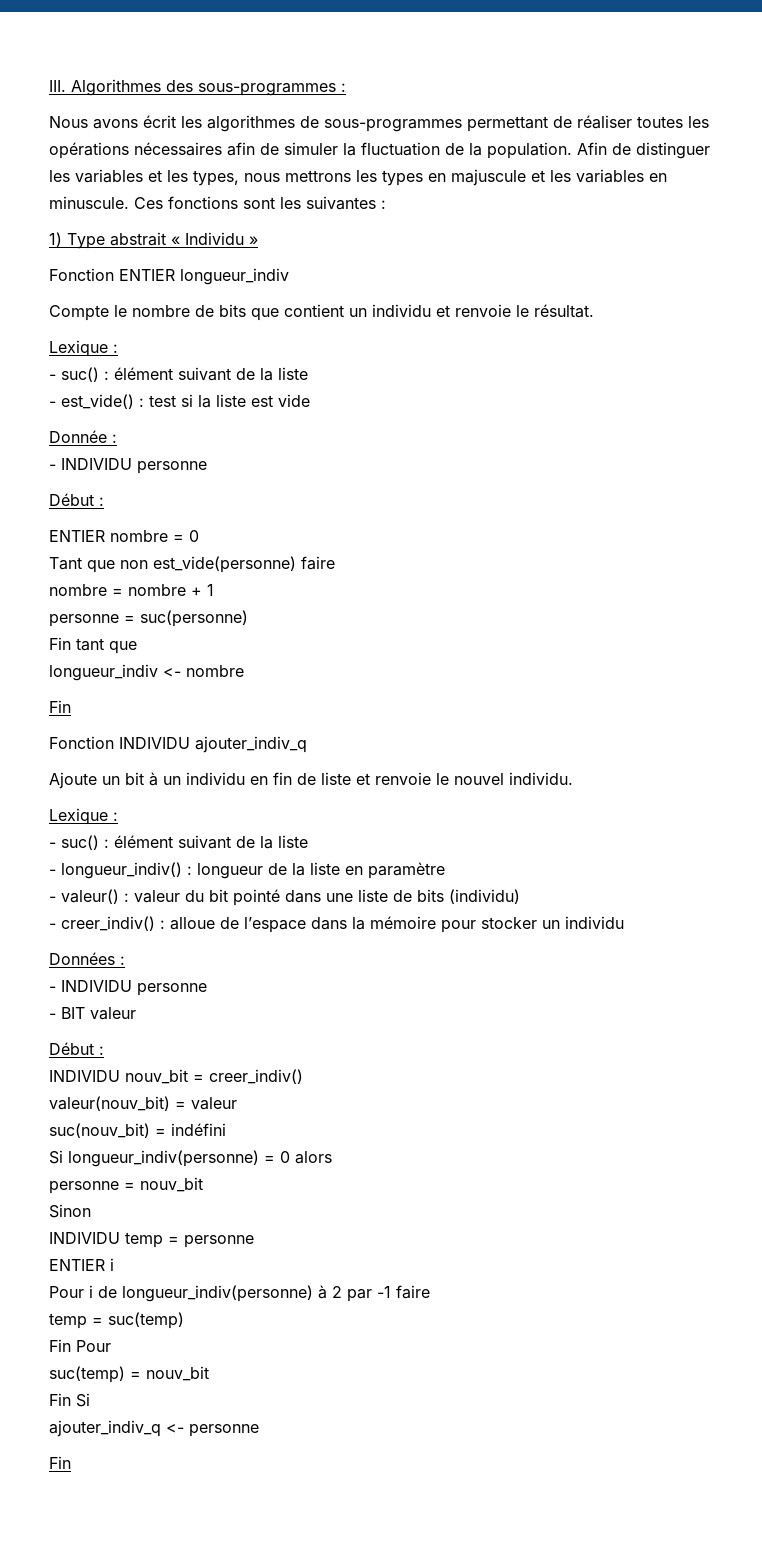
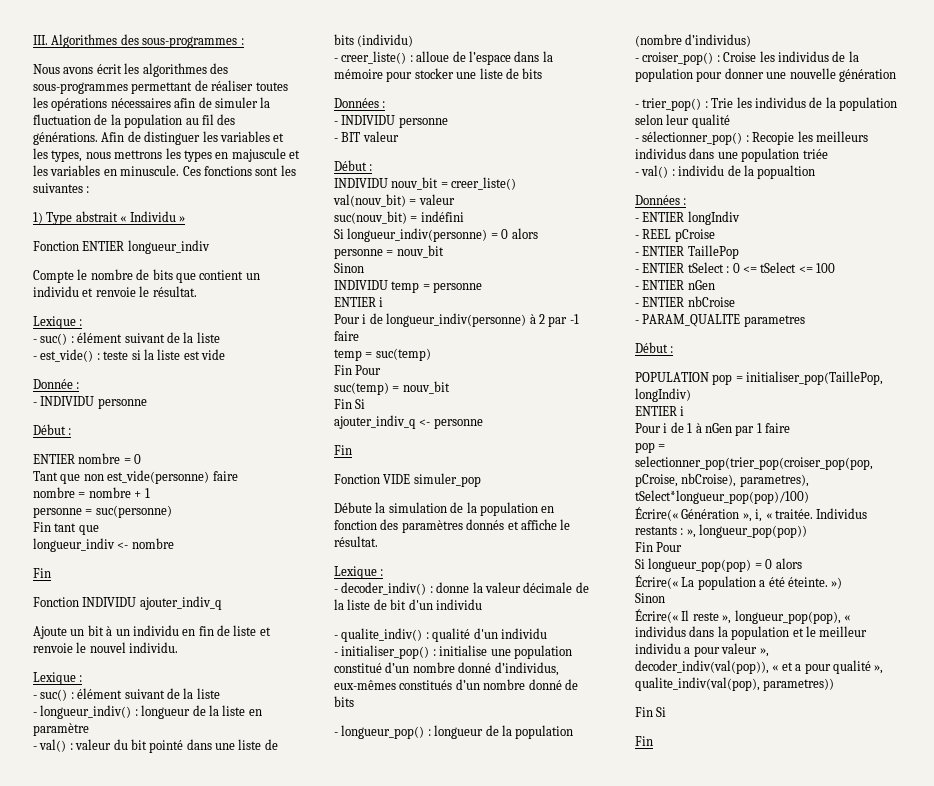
- Nous avons écrit les algorithmes de sous-programmes permettant de réaliser toutes les opérations nécessaires afin de simuler la fluctuation de la population.
+ Nous avons écrit les algorithmes des sous-programmes permettant de réaliser toutes les opérations nécessaires afin de simuler la fluctuation de la population au fil des générations.
- - est_vide() : test si la liste est vide
+ - est_vide() : teste si la liste est vide
- - valeur() : valeur du bit pointé dans une liste de bits (individu)
+ - val() : valeur du bit pointé dans une liste de bits (individu)
- - creer_indiv() : alloue de l’espace dans la mémoire pour stocker un individu
+ - creer_liste() : alloue de l’espace dans la mémoire pour stocker une liste de bits
- INDIVIDU nouv_bit = creer_indiv()
- valeur(nouv_bit) = valeur
+ INDIVIDU nouv_bit = creer_liste()
+ val(nouv_bit) = valeur
+ Fonction VIDE simuler_pop
+ Débute la simulation de la population en fonction des paramètres donnés et affiche le résultat.
+ Lexique :
+ - decoder_indiv() : donne la valeur décimale de la liste de bit d'un individu
+ - qualite_indiv() : qualité d'un individu
+ - initialiser_pop() : initialise une population constitué d’un nombre donné d’individus, eux-mêmes constitués d’un nombre donné de bits
+ - longueur_pop() : longueur de la population (nombre d’individus)
+ - croiser_pop() : Croise les individus de la population pour donner une nouvelle génération
+ - trier_pop() : Trie les individus de la population selon leur qualité
+ - sélectionner_pop() : Recopie les meilleurs individus dans une population triée
+ - val() : individu de la popualtion
+ Données :
+ - ENTIER longIndiv
+ - REEL pCroise
+ - ENTIER TaillePop
+ - ENTIER tSelect : 0 <= tSelect <= 100
+ - ENTIER nGen
+ - ENTIER nbCroise
+ - PARAM_QUALITE parametres
+ Début :
+ POPULATION pop = initialiser_pop(TaillePop, longIndiv)
+ ENTIER i
+ Pour i de 1 à nGen par 1 faire
+ pop = selectionner_pop(trier_pop(croiser_pop(pop, pCroise, nbCroise), parametres), tSelect*longueur_pop(pop)/100)
+ Écrire(« Génération », i, « traitée. Individus restants : », longueur_pop(pop))
+ Fin Pour
+ Si longueur_pop(pop) = 0 alors
+ Écrire(« La population a été éteinte. »)
+ Sinon
+ Écrire(« Il reste », longueur_pop(pop), « individus dans la population et le meilleur individu a pour valeur », decoder_indiv(val(pop)), « et a pour qualité », qualite_indiv(val(pop), parametres))
+ Fin Si
+ Fin

